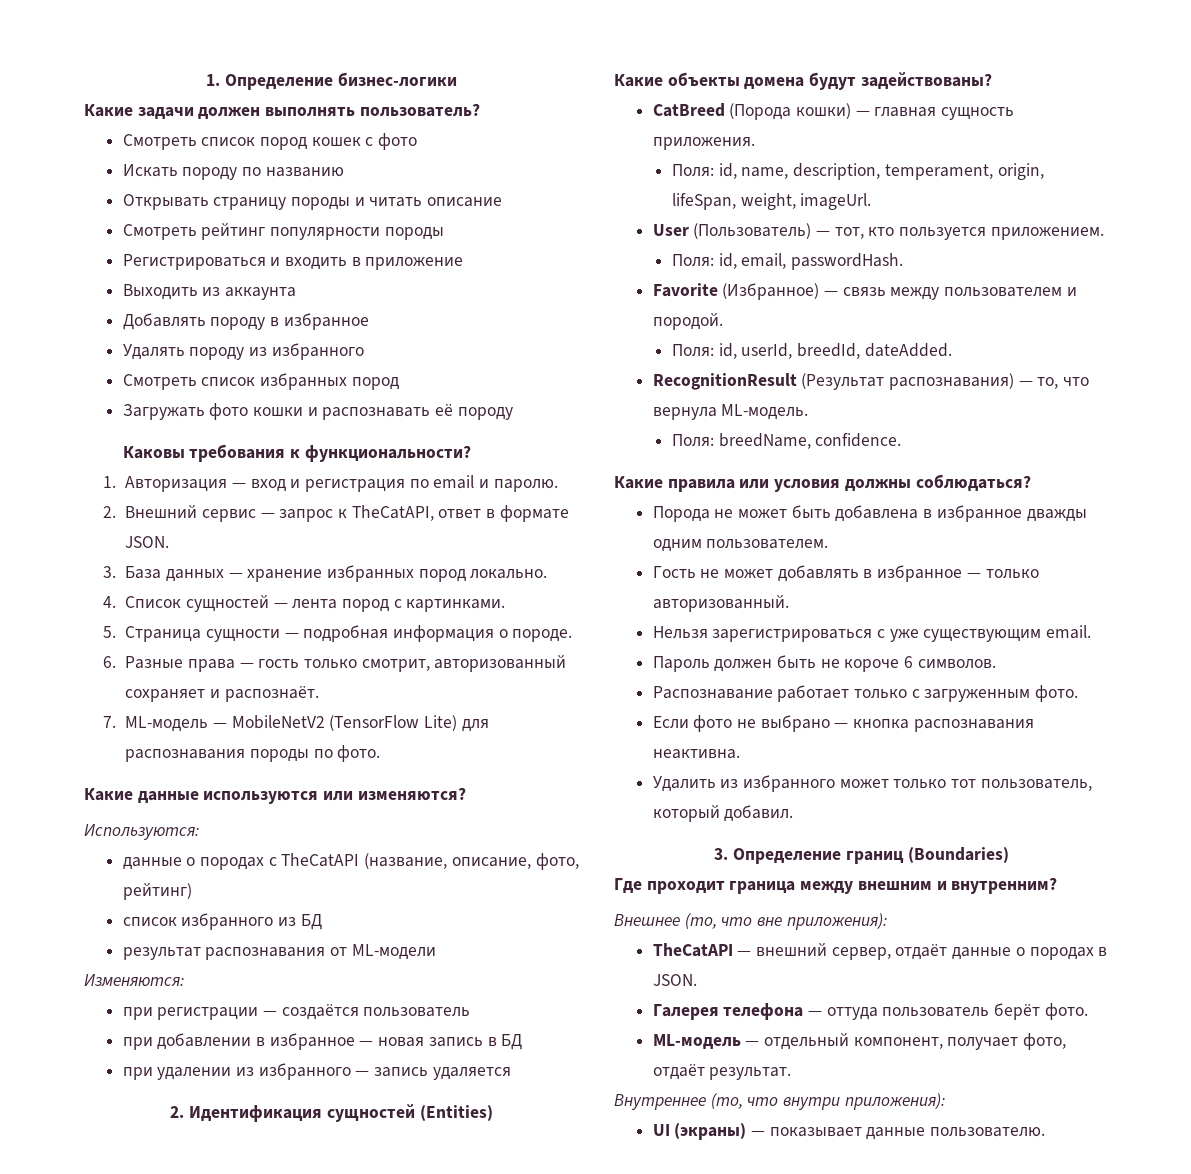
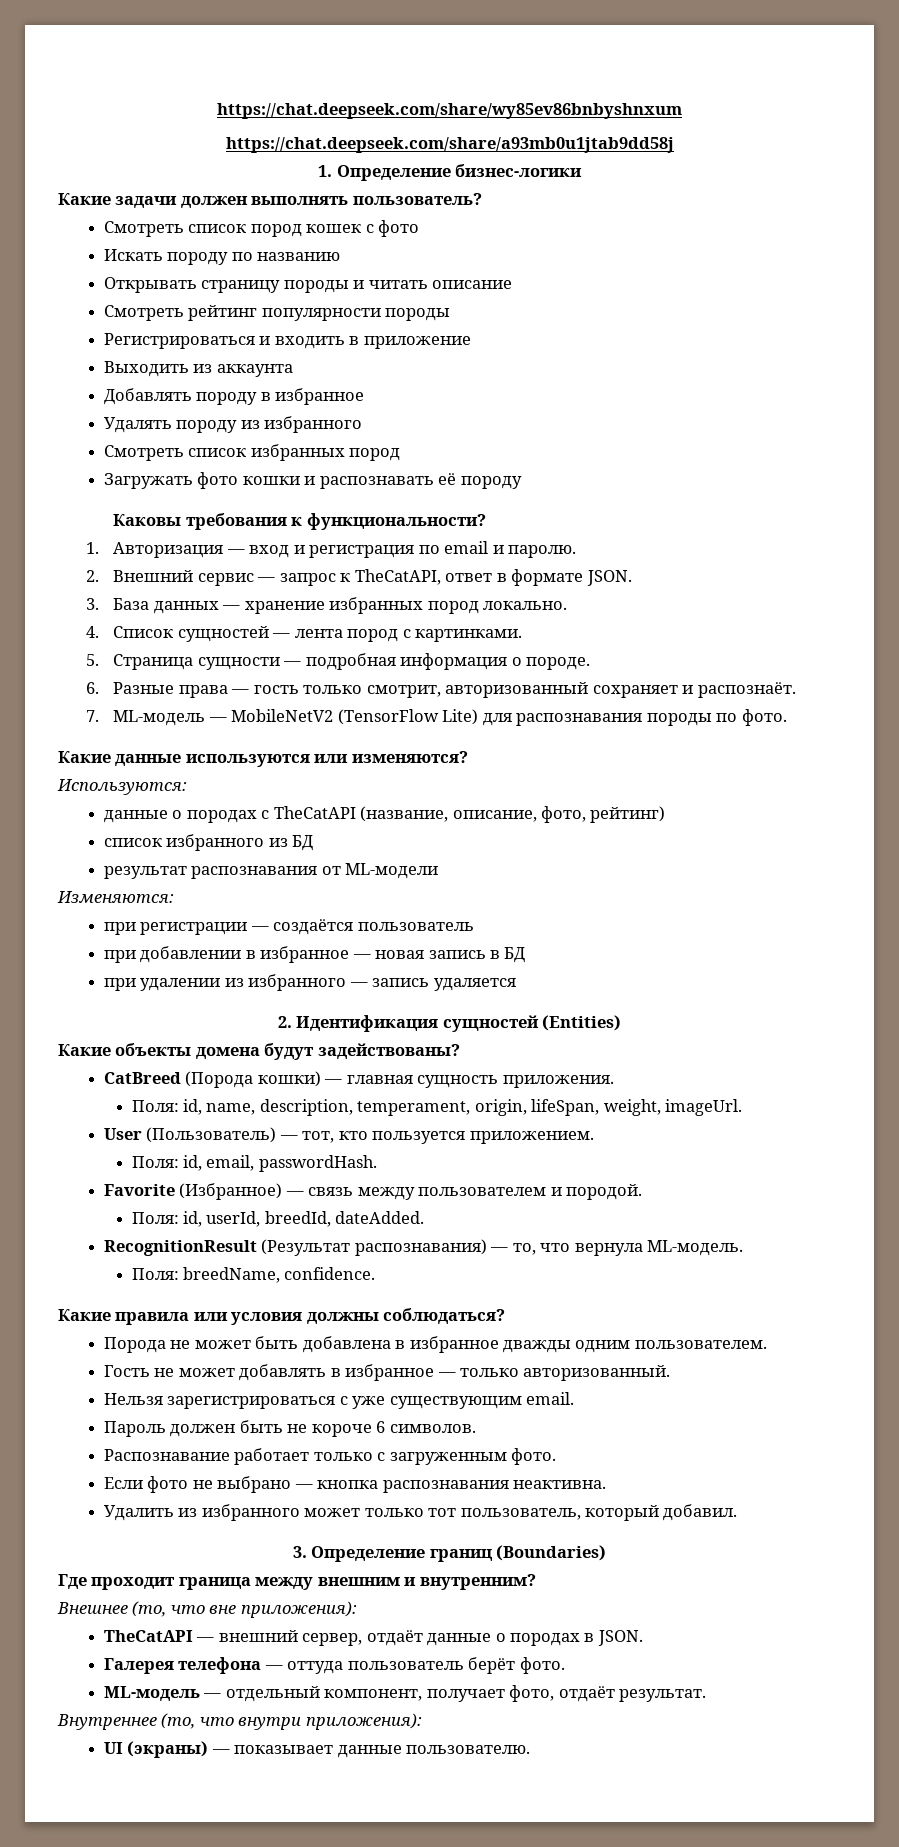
+ https://chat.deepseek.com/share/wy85ev86bnbyshnxum
+ https://chat.deepseek.com/share/a93mb0u1jtab9dd58j

